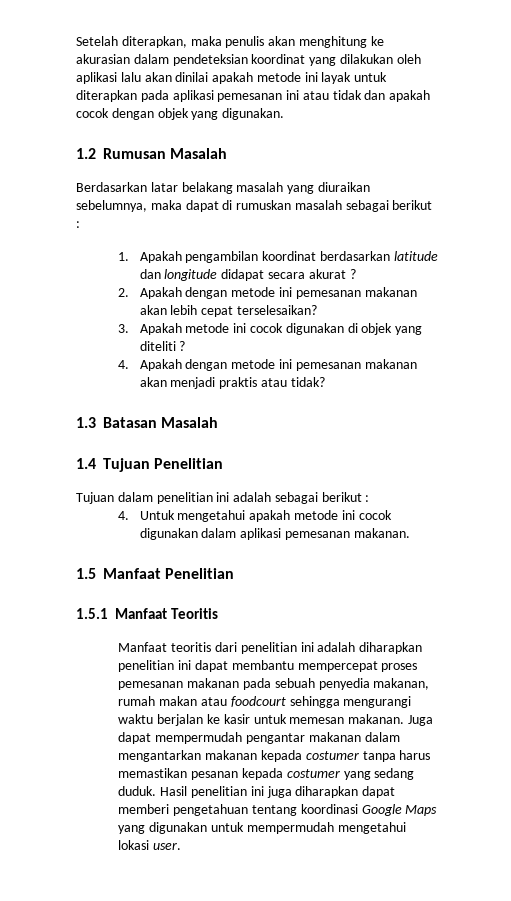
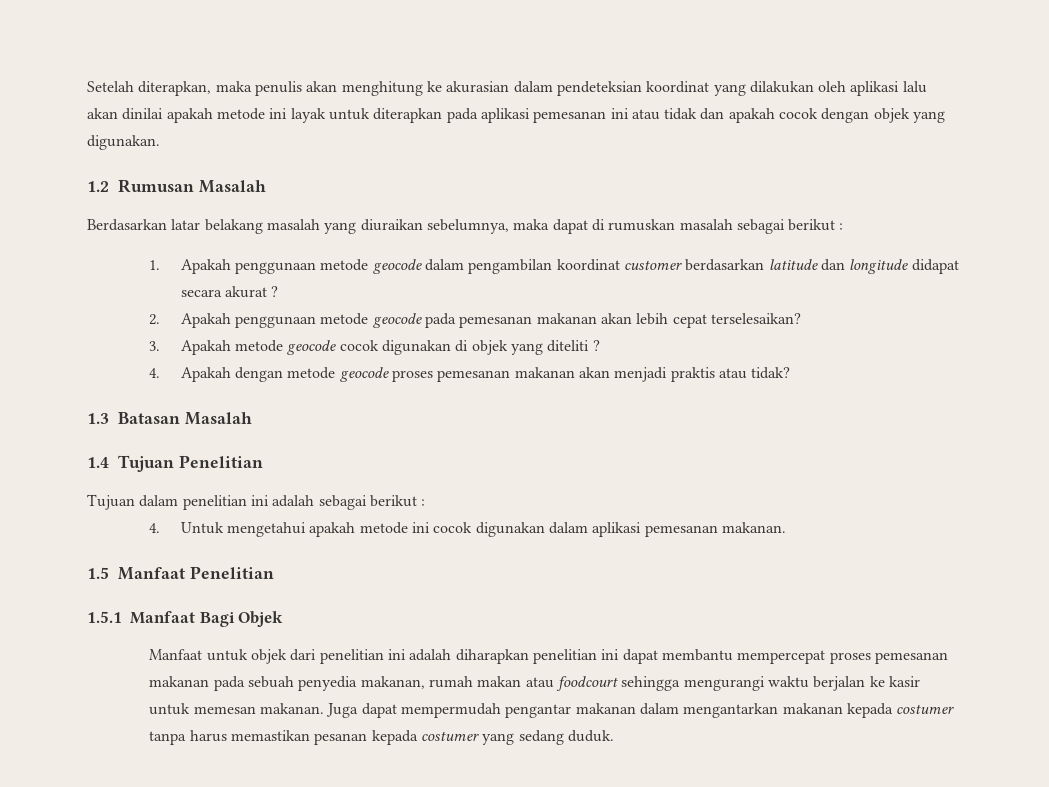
- 1. Apakah pengambilan koordinat berdasarkan latitude dan longitude didapat secara akurat ?
+ 1. Apakah penggunaan metode geocode dalam pengambilan koordinat customer berdasarkan latitude dan longitude didapat secara akurat ?
- 2. Apakah dengan metode ini pemesanan makanan akan lebih cepat terselesaikan?
+ 2. Apakah penggunaan metode geocode pada pemesanan makanan akan lebih cepat terselesaikan?
- 3. Apakah metode ini cocok digunakan di objek yang diteliti ?
+ 3. Apakah metode geocode cocok digunakan di objek yang diteliti ?
- 4. Apakah dengan metode ini pemesanan makanan akan menjadi praktis atau tidak?
+ 4. Apakah dengan metode geocode proses pemesanan makanan akan menjadi praktis atau tidak?
- 1.5.1 Manfaat Teoritis
- Manfaat teoritis dari penelitian ini adalah diharapkan penelitian ini dapat membantu mempercepat proses pemesanan makanan pada sebuah penyedia makanan, rumah makan atau foodcourt sehingga mengurangi waktu berjalan ke kasir untuk memesan makanan.
+ 1.5.1 Manfaat Bagi Objek
+ Manfaat untuk objek dari penelitian ini adalah diharapkan penelitian ini dapat membantu mempercepat proses pemesanan makanan pada sebuah penyedia makanan, rumah makan atau foodcourt sehingga mengurangi waktu berjalan ke kasir untuk memesan makanan.
- Hasil penelitian ini juga diharapkan dapat memberi pengetahuan tentang koordinasi Google Maps yang digunakan untuk mempermudah mengetahui lokasi user.

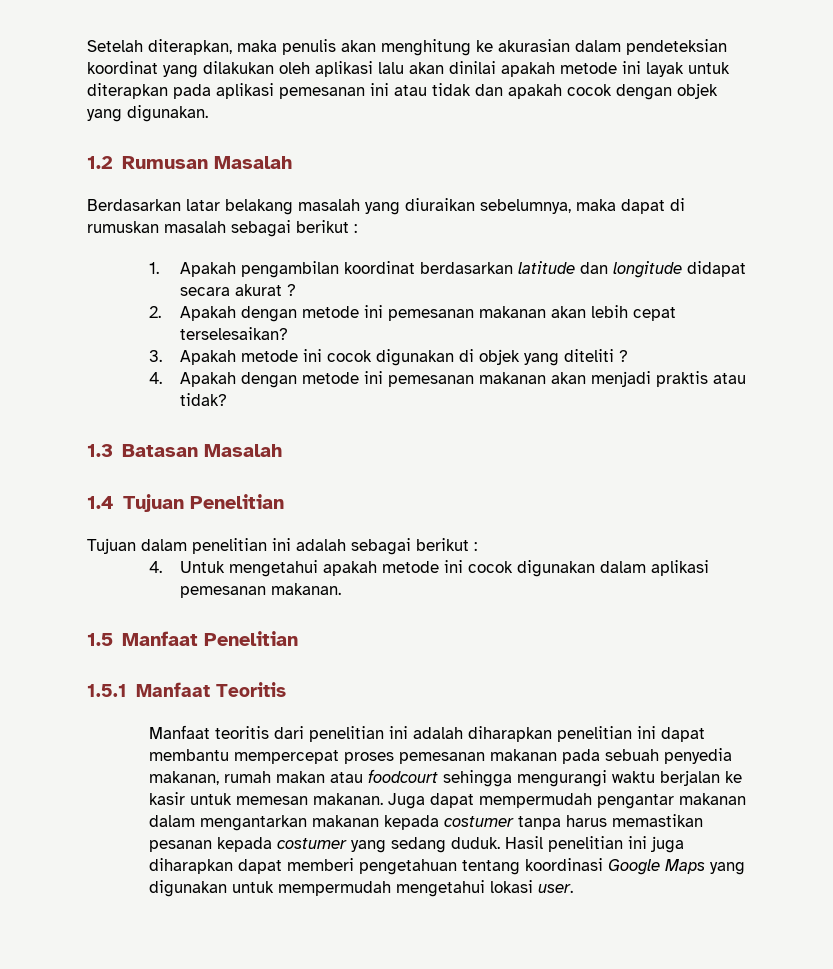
- 1. Apakah penggunaan metode geocode dalam pengambilan koordinat customer berdasarkan latitude dan longitude didapat secara akurat ?
+ 1. Apakah pengambilan koordinat berdasarkan latitude dan longitude didapat secara akurat ?
- 2. Apakah penggunaan metode geocode pada pemesanan makanan akan lebih cepat terselesaikan?
+ 2. Apakah dengan metode ini pemesanan makanan akan lebih cepat terselesaikan?
- 3. Apakah metode geocode cocok digunakan di objek yang diteliti ?
+ 3. Apakah metode ini cocok digunakan di objek yang diteliti ?
- 4. Apakah dengan metode geocode proses pemesanan makanan akan menjadi praktis atau tidak?
+ 4. Apakah dengan metode ini pemesanan makanan akan menjadi praktis atau tidak?
- 1.5.1 Manfaat Bagi Objek
- Manfaat untuk objek dari penelitian ini adalah diharapkan penelitian ini dapat membantu mempercepat proses pemesanan makanan pada sebuah penyedia makanan, rumah makan atau foodcourt sehingga mengurangi waktu berjalan ke kasir untuk memesan makanan.
+ 1.5.1 Manfaat Teoritis
+ Manfaat teoritis dari penelitian ini adalah diharapkan penelitian ini dapat membantu mempercepat proses pemesanan makanan pada sebuah penyedia makanan, rumah makan atau foodcourt sehingga mengurangi waktu berjalan ke kasir untuk memesan makanan.
+ Hasil penelitian ini juga diharapkan dapat memberi pengetahuan tentang koordinasi Google Maps yang digunakan untuk mempermudah mengetahui lokasi user.

